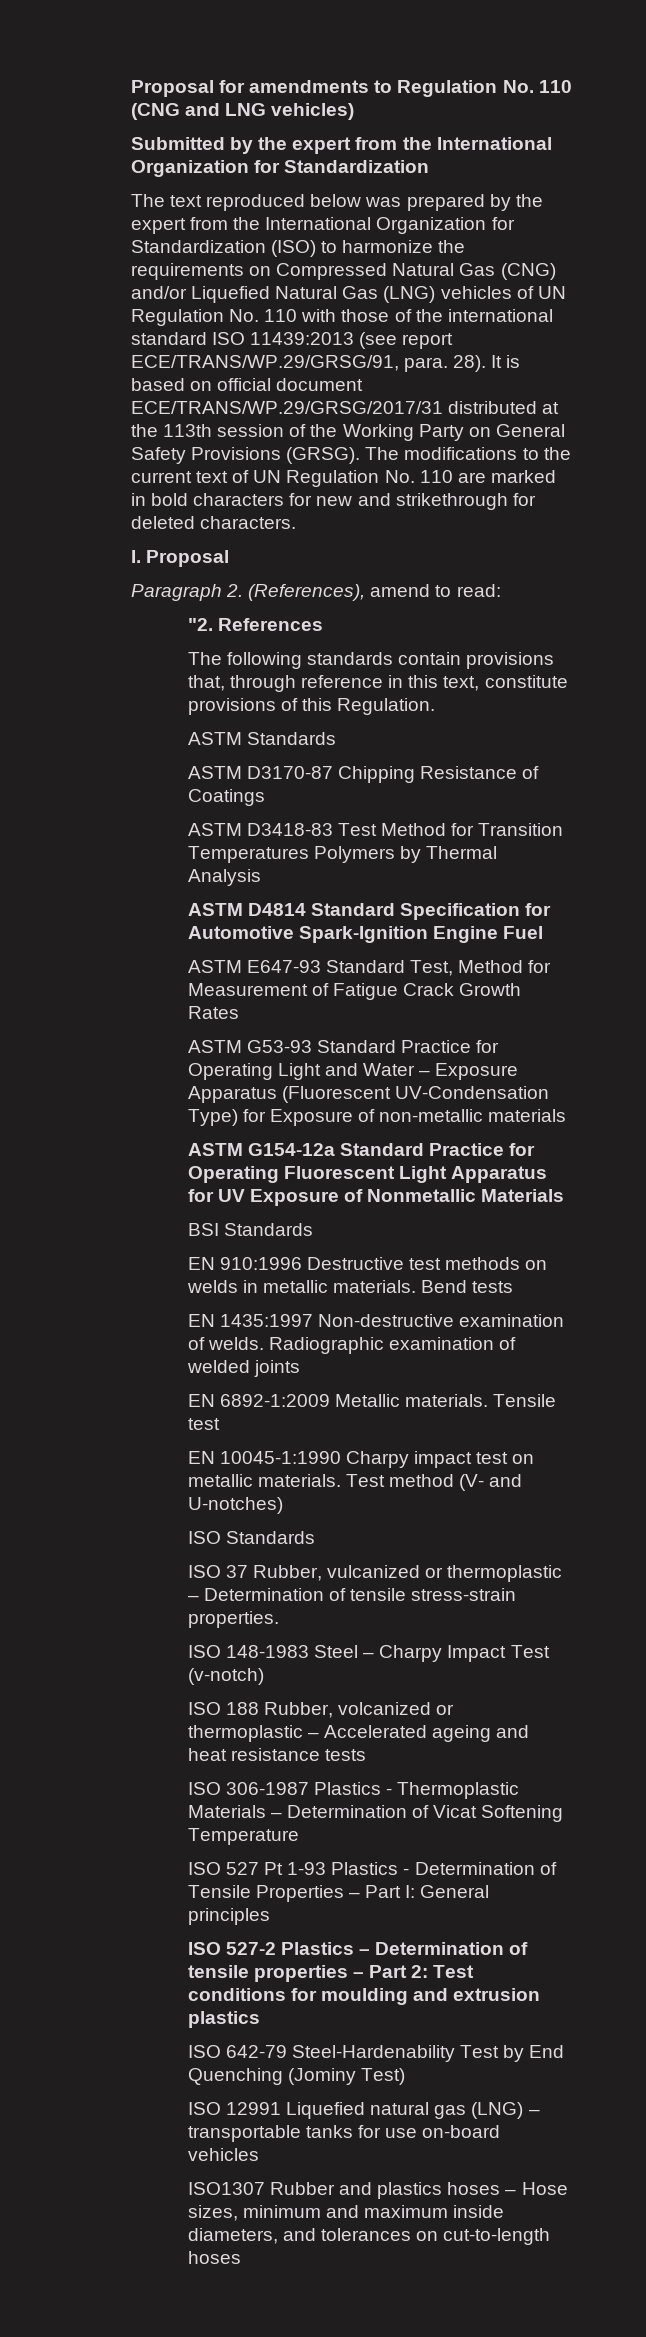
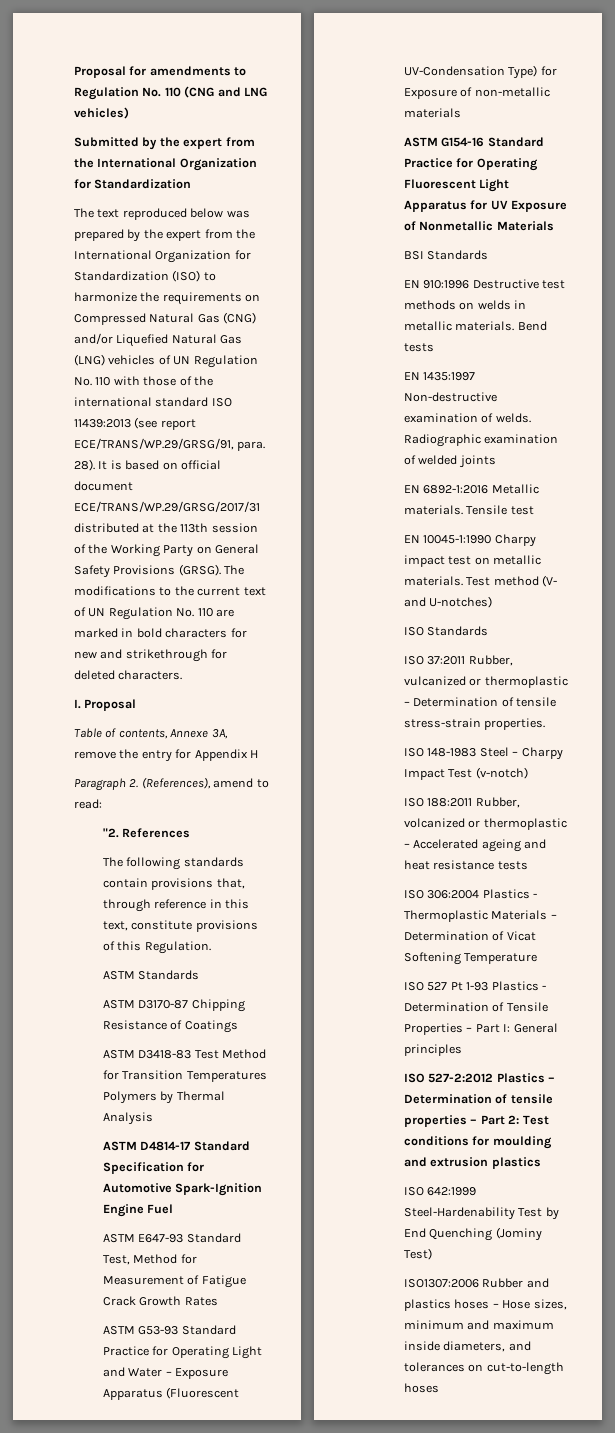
+ Table of contents, Annexe 3A, remove the entry for Appendix H
- ASTM D4814 Standard Specification for Automotive Spark-Ignition Engine Fuel
+ ASTM D4814-17 Standard Specification for Automotive Spark-Ignition Engine Fuel
- ASTM G154-12a Standard Practice for Operating Fluorescent Light Apparatus for UV Exposure of Nonmetallic Materials
+ ASTM G154-16 Standard Practice for Operating Fluorescent Light Apparatus for UV Exposure of Nonmetallic Materials
- EN 6892-1:2009 Metallic materials.
+ EN 6892-1:2016 Metallic materials.
- ISO 37 Rubber, vulcanized or thermoplastic – Determination of tensile stress-strain properties.
+ ISO 37:2011 Rubber, vulcanized or thermoplastic – Determination of tensile stress-strain properties.
- ISO 188 Rubber, volcanized or thermoplastic – Accelerated ageing and heat resistance tests
+ ISO 188:2011 Rubber, volcanized or thermoplastic – Accelerated ageing and heat resistance tests
- ISO 306-1987 Plastics - Thermoplastic Materials – Determination of Vicat Softening Temperature
+ ISO 306:2004 Plastics - Thermoplastic Materials – Determination of Vicat Softening Temperature
- ISO 527-2 Plastics – Determination of tensile properties – Part 2: Test conditions for moulding and extrusion plastics
+ ISO 527-2:2012 Plastics – Determination of tensile properties – Part 2: Test conditions for moulding and extrusion plastics
- ISO 642-79 Steel-Hardenability Test by End Quenching (Jominy Test)
+ ISO 642:1999 Steel-Hardenability Test by End Quenching (Jominy Test)
- ISO 12991 Liquefied natural gas (LNG) – transportable tanks for use on-board vehicles
- ISO1307 Rubber and plastics hoses – Hose sizes, minimum and maximum inside diameters, and tolerances on cut-to-length hoses
+ ISO1307:2006 Rubber and plastics hoses – Hose sizes, minimum and maximum inside diameters, and tolerances on cut-to-length hoses

